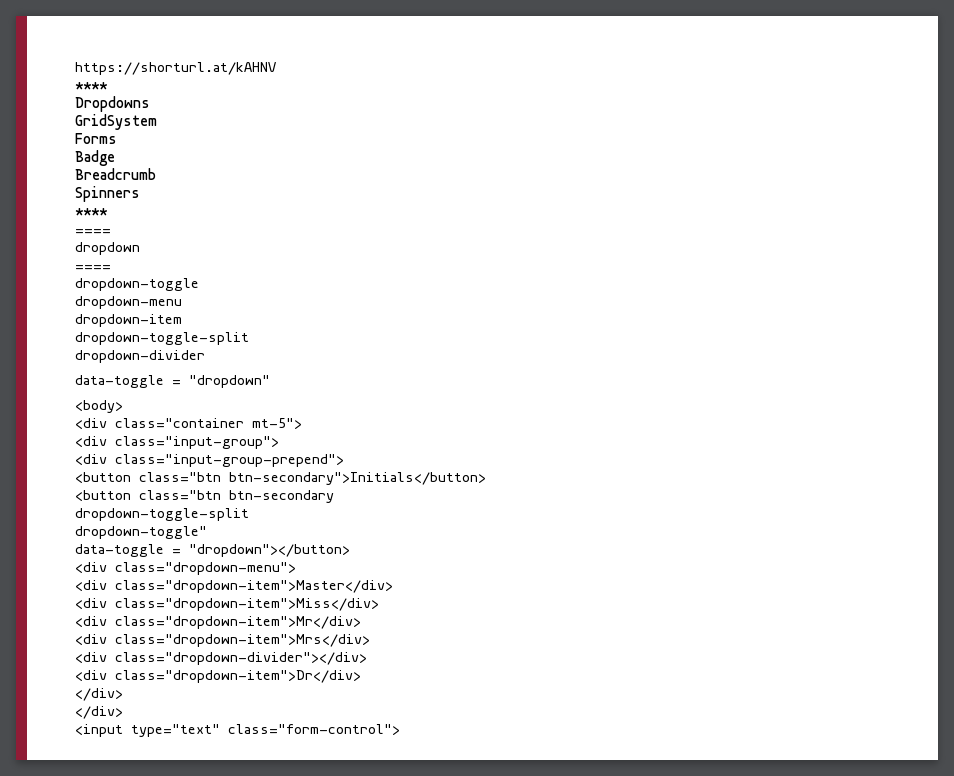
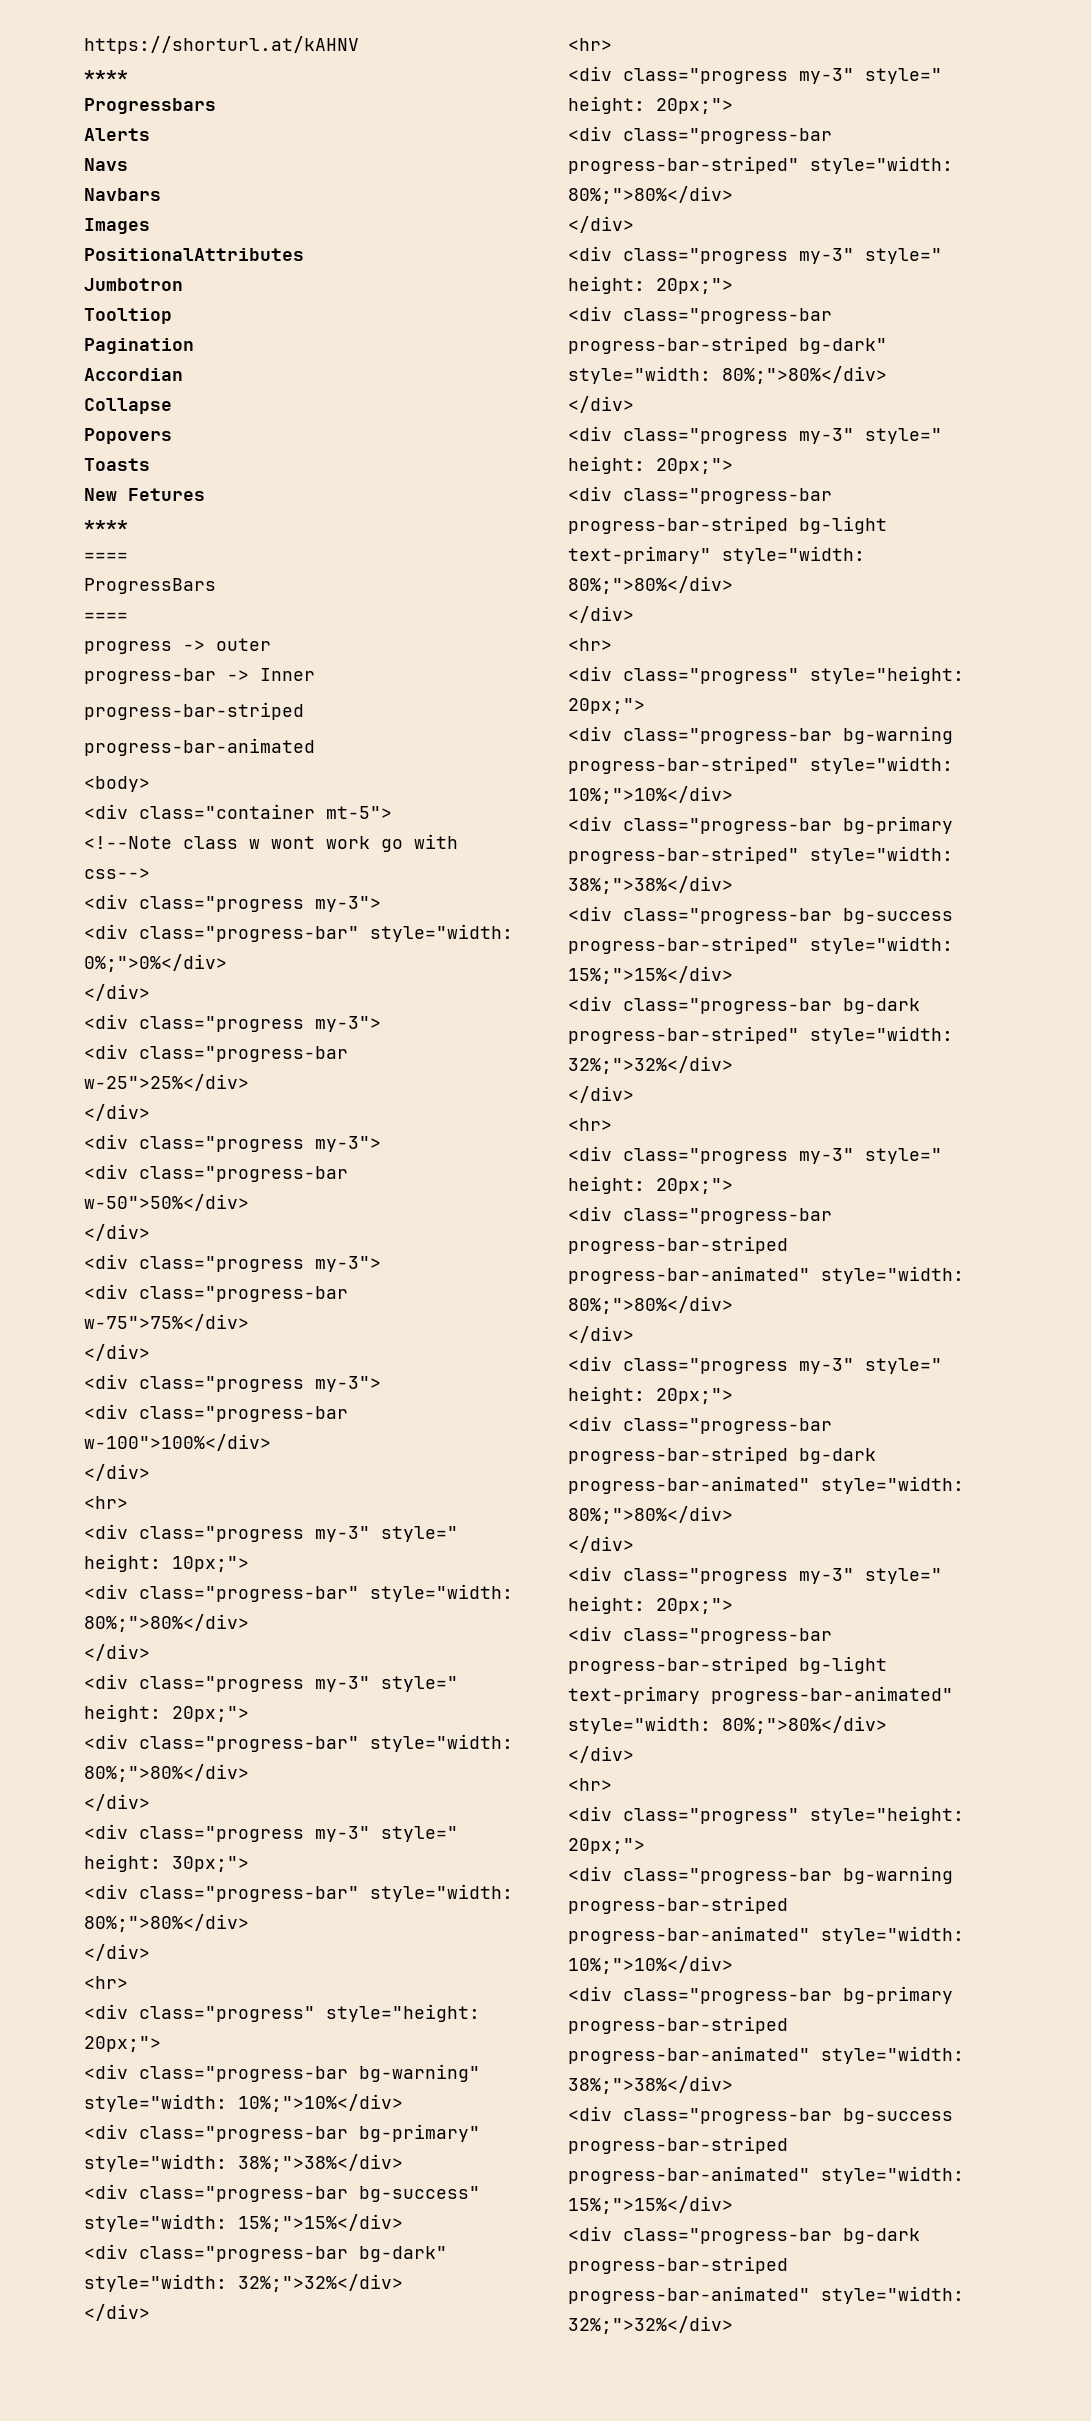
- Dropdowns
- GridSystem
- Forms
- Badge
- Breadcrumb
- Spinners
+ Progressbars
+ Alerts
+ Navs
+ Navbars
+ Images
+ PositionalAttributes
+ Jumbotron
+ Tooltiop
+ Pagination
+ Accordian
+ Collapse
+ Popovers
+ Toasts
+ New Fetures
- dropdown
+ ProgressBars
  ====
- dropdown-toggle
- dropdown-menu
- dropdown-item
- dropdown-toggle-split
- dropdown-divider
- data-toggle = "dropdown"
+ progress -> outer
+ progress-bar -> Inner
+ progress-bar-striped
+ progress-bar-animated
  <body>
  <div class="container mt-5">
- <div class="input-group">
- <div class="input-group-prepend">
- <button class="btn btn-secondary">Initials</button>
- <button class="btn btn-secondary
- dropdown-toggle-split
- dropdown-toggle"
- data-toggle = "dropdown"></button>
- <div class="dropdown-menu">
- <div class="dropdown-item">Master</div>
- <div class="dropdown-item">Miss</div>
- <div class="dropdown-item">Mr</div>
- <div class="dropdown-item">Mrs</div>
- <div class="dropdown-divider"></div>
- <div class="dropdown-item">Dr</div>
+ <!--Note class w wont work go with css-->
+ <div class="progress my-3">
+ <div class="progress-bar" style="width: 0%;">0%</div>
  </div>
+ <div class="progress my-3">
+ <div class="progress-bar w-25">25%</div>
  </div>
- <input type="text" class="form-control">
+ <div class="progress my-3">
+ <div class="progress-bar w-50">50%</div>
+ </div>
+ <div class="progress my-3">
+ <div class="progress-bar w-75">75%</div>
+ </div>
+ <div class="progress my-3">
+ <div class="progress-bar w-100">100%</div>
+ </div>
+ <hr>
+ <div class="progress my-3" style=" height: 10px;">
+ <div class="progress-bar" style="width: 80%;">80%</div>
+ </div>
+ <div class="progress my-3" style=" height: 20px;">
+ <div class="progress-bar" style="width: 80%;">80%</div>
+ </div>
+ <div class="progress my-3" style=" height: 30px;">
+ <div class="progress-bar" style="width: 80%;">80%</div>
+ </div>
+ <hr>
+ <div class="progress" style="height: 20px;">
+ <div class="progress-bar bg-warning" style="width: 10%;">10%</div>
+ <div class="progress-bar bg-primary" style="width: 38%;">38%</div>
+ <div class="progress-bar bg-success" style="width: 15%;">15%</div>
+ <div class="progress-bar bg-dark" style="width: 32%;">32%</div>
+ </div>
+ <hr>
+ <div class="progress my-3" style=" height: 20px;">
+ <div class="progress-bar progress-bar-striped" style="width: 80%;">80%</div>
+ </div>
+ <div class="progress my-3" style=" height: 20px;">
+ <div class="progress-bar progress-bar-striped bg-dark" style="width: 80%;">80%</div>
+ </div>
+ <div class="progress my-3" style=" height: 20px;">
+ <div class="progress-bar progress-bar-striped bg-light text-primary" style="width: 80%;">80%</div>
+ </div>
+ <hr>
+ <div class="progress" style="height: 20px;">
+ <div class="progress-bar bg-warning progress-bar-striped" style="width: 10%;">10%</div>
+ <div class="progress-bar bg-primary progress-bar-striped" style="width: 38%;">38%</div>
+ <div class="progress-bar bg-success progress-bar-striped" style="width: 15%;">15%</div>
+ <div class="progress-bar bg-dark progress-bar-striped" style="width: 32%;">32%</div>
+ </div>
+ <hr>
+ <div class="progress my-3" style=" height: 20px;">
+ <div class="progress-bar progress-bar-striped progress-bar-animated" style="width: 80%;">80%</div>
+ </div>
+ <div class="progress my-3" style=" height: 20px;">
+ <div class="progress-bar progress-bar-striped bg-dark progress-bar-animated" style="width: 80%;">80%</div>
+ </div>
+ <div class="progress my-3" style=" height: 20px;">
+ <div class="progress-bar progress-bar-striped bg-light text-primary progress-bar-animated" style="width: 80%;">80%</div>
+ </div>
+ <hr>
+ <div class="progress" style="height: 20px;">
+ <div class="progress-bar bg-warning progress-bar-striped progress-bar-animated" style="width: 10%;">10%</div>
+ <div class="progress-bar bg-primary progress-bar-striped progress-bar-animated" style="width: 38%;">38%</div>
+ <div class="progress-bar bg-success progress-bar-striped progress-bar-animated" style="width: 15%;">15%</div>
+ <div class="progress-bar bg-dark progress-bar-striped progress-bar-animated" style="width: 32%;">32%</div>

